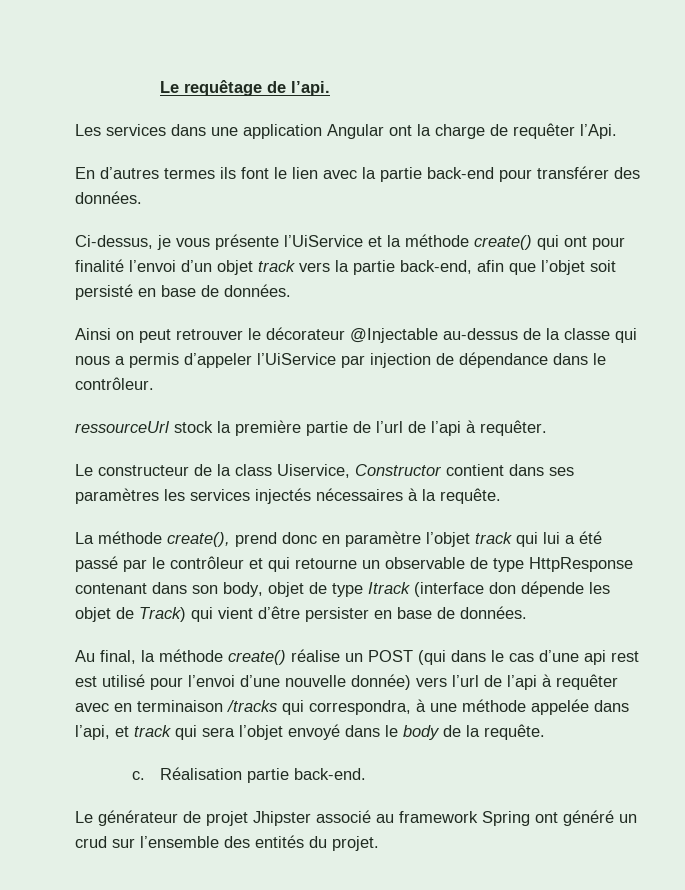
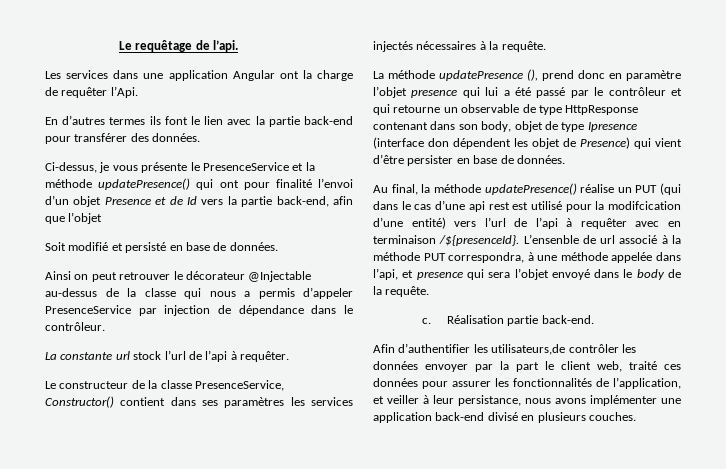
- Ci-dessus, je vous présente l’UiService et la méthode create() qui ont pour finalité l’envoi d’un objet track vers la partie back-end, afin que l’objet soit persisté en base de données.
+ Ci-dessus, je vous présente le PresenceService et la méthode updatePresence() qui ont pour finalité l’envoi d’un objet Presence et de Id vers la partie back-end, afin que l’objet
+ Soit modifié et persisté en base de données.
- Ainsi on peut retrouver le décorateur @Injectable au-dessus de la classe qui nous a permis d’appeler l’UiService par injection de dépendance dans le contrôleur.
+ Ainsi on peut retrouver le décorateur @Injectable au-dessus de la classe qui nous a permis d’appeler PresenceService par injection de dépendance dans le contrôleur.
- ressourceUrl stock la première partie de l’url de l’api à requêter.
+ La constante url stock l’url de l’api à requêter.
- Le constructeur de la class Uiservice, Constructor contient dans ses paramètres les services injectés nécessaires à la requête.
+ Le constructeur de la classe PresenceService, Constructor() contient dans ses paramètres les services injectés nécessaires à la requête.
- La méthode create(), prend donc en paramètre l’objet track qui lui a été passé par le contrôleur et qui retourne un observable de type HttpResponse contenant dans son body, objet de type Itrack (interface don dépende les objet de Track) qui vient d’être persister en base de données.
+ La méthode updatePresence (), prend donc en paramètre l’objet presence qui lui a été passé par le contrôleur et qui retourne un observable de type HttpResponse contenant dans son body, objet de type Ipresence (interface don dépendent les objet de Presence) qui vient d’être persister en base de données.
- Au final, la méthode create() réalise un POST (qui dans le cas d’une api rest est utilisé pour l’envoi d’une nouvelle donnée) vers l’url de l’api à requêter avec en terminaison /tracks qui correspondra, à une méthode appelée dans l’api, et track qui sera l’objet envoyé dans le body de la requête.
+ Au final, la méthode updatePresence() réalise un PUT (qui dans le cas d’une api rest est utilisé pour la modifcication d’une entité) vers l’url de l’api à requêter avec en terminaison /${presenceId}. L’ensenble de url associé à la méthode PUT correspondra, à une méthode appelée dans l’api, et presence qui sera l’objet envoyé dans le body de la requête.
- Le générateur de projet Jhipster associé au framework Spring ont généré un crud sur l’ensemble des entités du projet.
+ Afin d’authentifier les utilisateurs,de contrôler les données envoyer par la part le client web, traité ces données pour assurer les fonctionnalités de l’application, et veiller à leur persistance, nous avons implémenter une application back-end divisé en plusieurs couches.

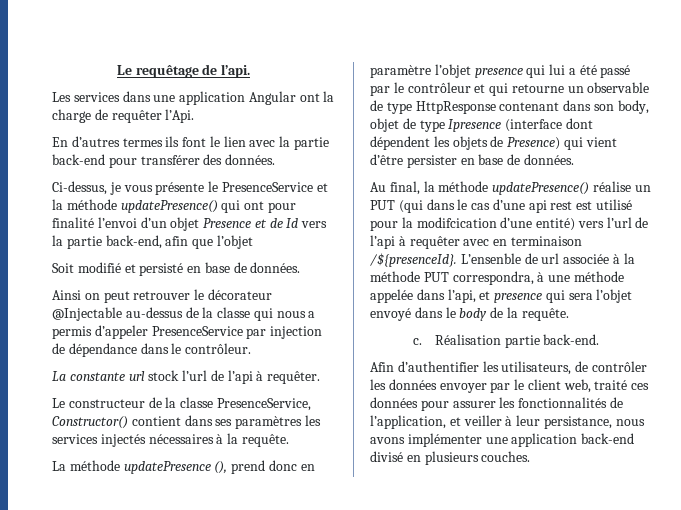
- La méthode updatePresence (), prend donc en paramètre l’objet presence qui lui a été passé par le contrôleur et qui retourne un observable de type HttpResponse contenant dans son body, objet de type Ipresence (interface don dépendent les objet de Presence) qui vient d’être persister en base de données.
+ La méthode updatePresence (), prend donc en paramètre l’objet presence qui lui a été passé par le contrôleur et qui retourne un observable de type HttpResponse contenant dans son body, objet de type Ipresence (interface dont dépendent les objets de Presence) qui vient d’être persister en base de données.
- L’ensenble de url associé à la méthode PUT correspondra, à une méthode appelée dans l’api, et presence qui sera l’objet envoyé dans le body de la requête.
+ L’ensenble de url associée à la méthode PUT correspondra, à une méthode appelée dans l’api, et presence qui sera l’objet envoyé dans le body de la requête.
- Afin d’authentifier les utilisateurs,de contrôler les données envoyer par la part le client web, traité ces données pour assurer les fonctionnalités de l’application, et veiller à leur persistance, nous avons implémenter une application back-end divisé en plusieurs couches.
+ Afin d’authentifier les utilisateurs, de contrôler les données envoyer par le client web, traité ces données pour assurer les fonctionnalités de l’application, et veiller à leur persistance, nous avons implémenter une application back-end divisé en plusieurs couches.

